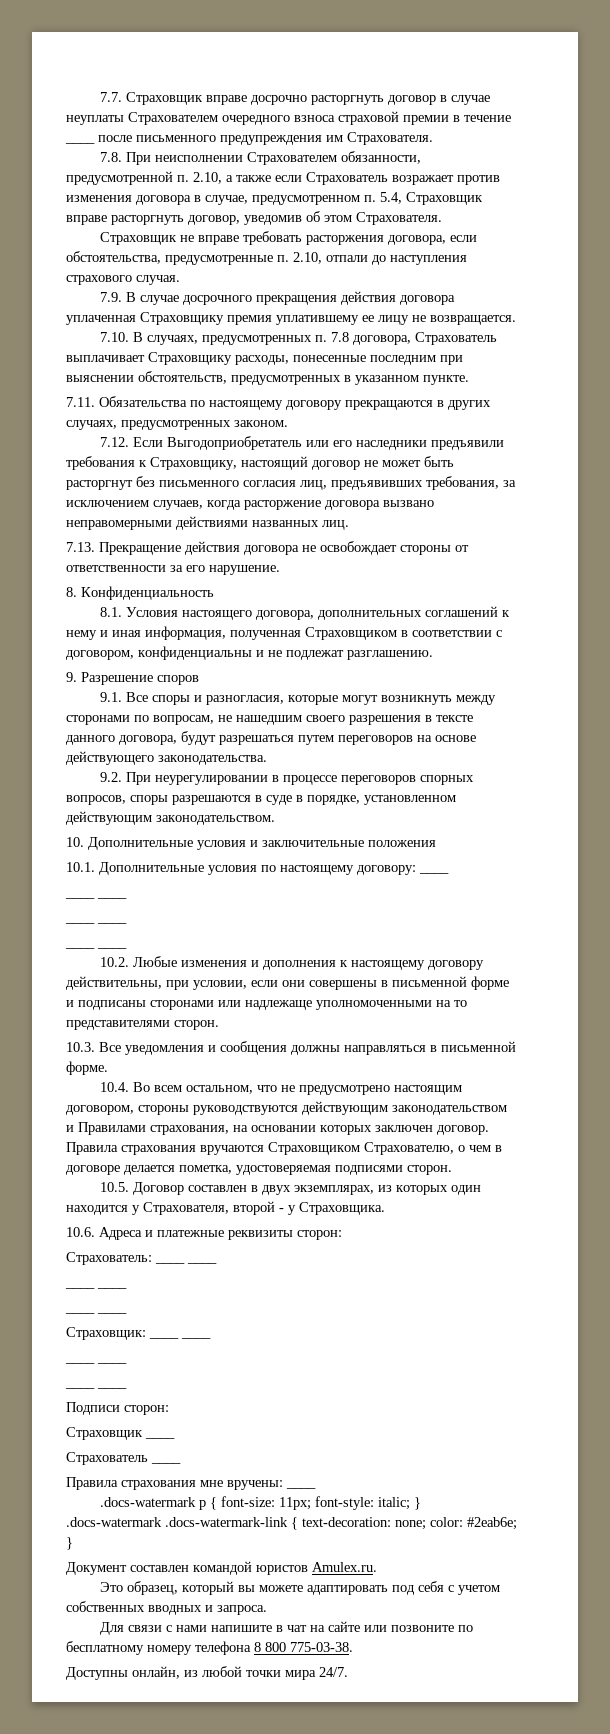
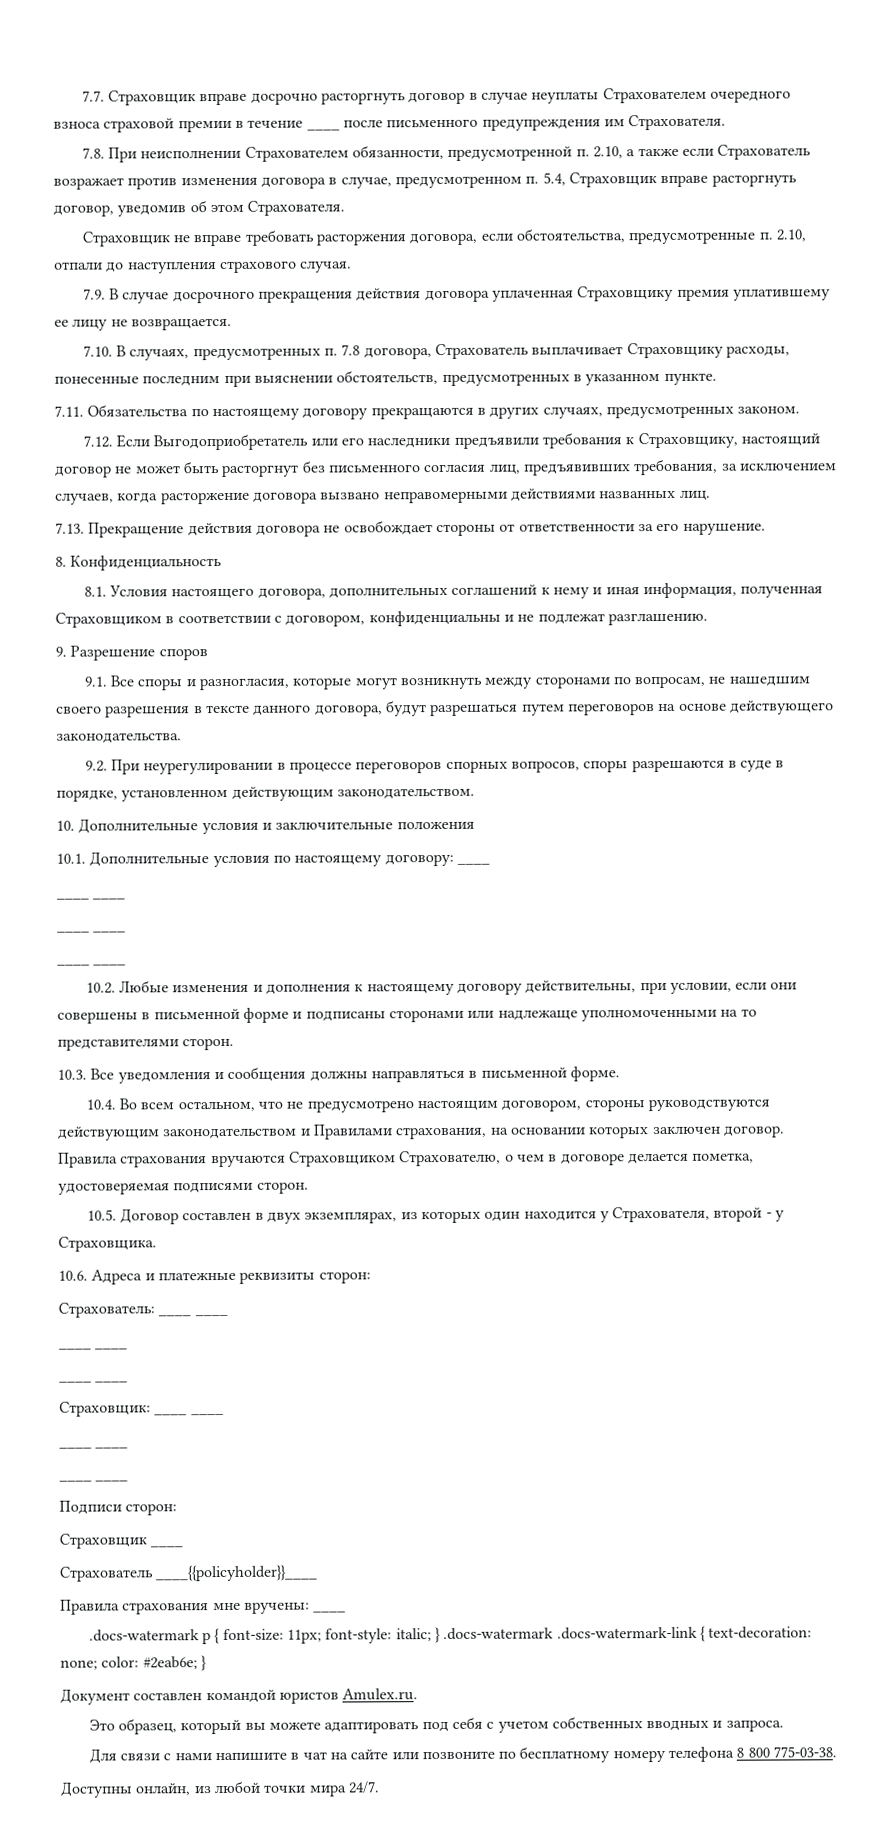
- Страхователь ____
+ Страхователь ____{{policyholder}}____

